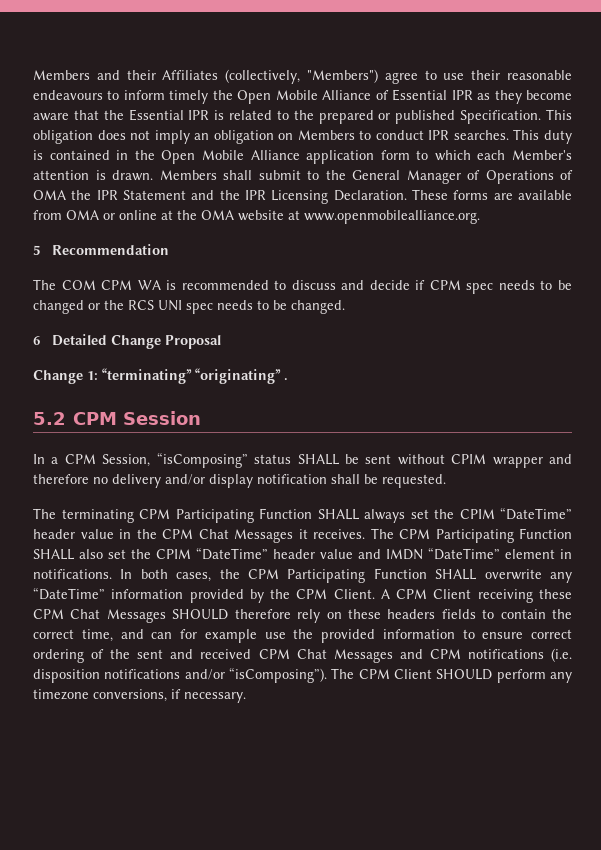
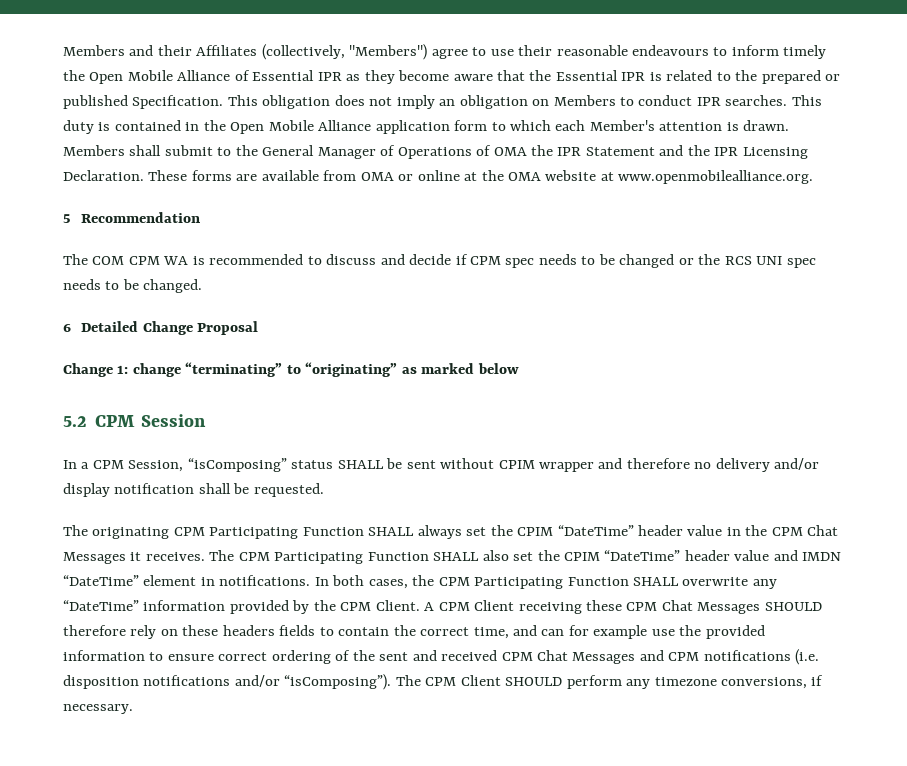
- Change 1: “terminating” “originating” .
+ Change 1: change “terminating” to “originating” as marked below
- The terminating CPM Participating Function SHALL always set the CPIM “DateTime” header value in the CPM Chat Messages it receives.
+ The originating CPM Participating Function SHALL always set the CPIM “DateTime” header value in the CPM Chat Messages it receives.

